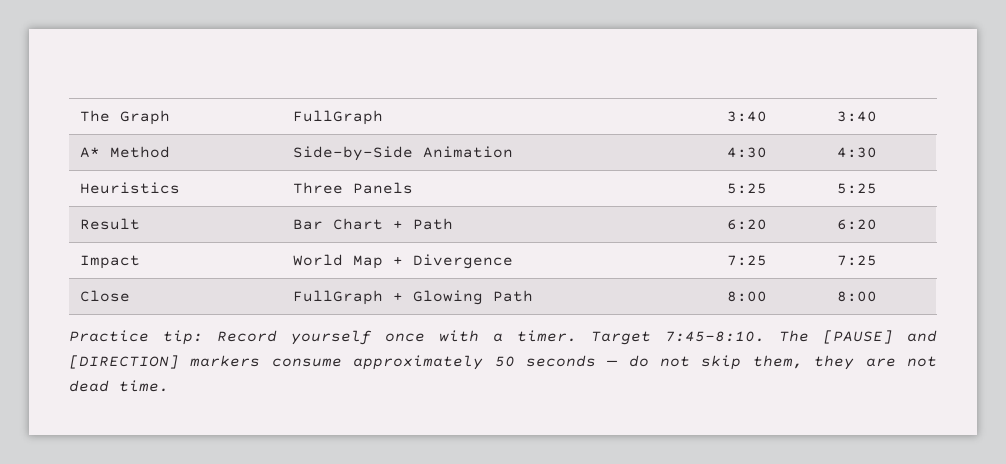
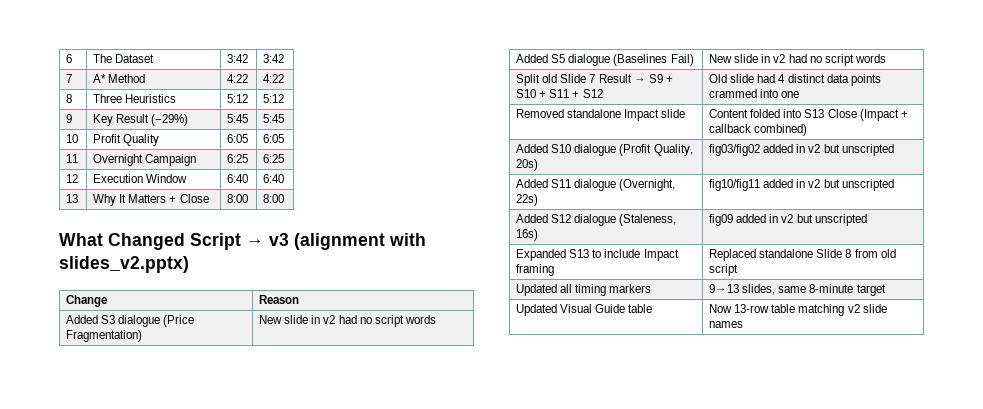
- The Graph | FullGraph | 3:40 | 3:40
- A* Method | Side-by-Side Animation | 4:30 | 4:30
- Heuristics | Three Panels | 5:25 | 5:25
- Result | Bar Chart + Path | 6:20 | 6:20
- Impact | World Map + Divergence | 7:25 | 7:25
- Close | FullGraph + Glowing Path | 8:00 | 8:00
- Practice tip: Record yourself once with a timer. Target 7:45–8:10. The [PAUSE] and [DIRECTION] markers consume approximately 50 seconds — do not skip them, they are not dead time.
+ 6 | The Dataset | 3:42 | 3:42
+ 7 | A* Method | 4:22 | 4:22
+ 8 | Three Heuristics | 5:12 | 5:12
+ 9 | Key Result (−29%) | 5:45 | 5:45
+ 10 | Profit Quality | 6:05 | 6:05
+ 11 | Overnight Campaign | 6:25 | 6:25
+ 12 | Execution Window | 6:40 | 6:40
+ 13 | Why It Matters + Close | 8:00 | 8:00
+ What Changed Script → v3 (alignment with slides_v2.pptx)
+ Change | Reason
+ Added S3 dialogue (Price Fragmentation) | New slide in v2 had no script words
+ Added S5 dialogue (Baselines Fail) | New slide in v2 had no script words
+ Split old Slide 7 Result → S9 + S10 + S11 + S12 | Old slide had 4 distinct data points crammed into one
+ Removed standalone Impact slide | Content folded into S13 Close (Impact + callback combined)
+ Added S10 dialogue (Profit Quality, 20s) | fig03/fig02 added in v2 but unscripted
+ Added S11 dialogue (Overnight, 22s) | fig10/fig11 added in v2 but unscripted
+ Added S12 dialogue (Staleness, 16s) | fig09 added in v2 but unscripted
+ Expanded S13 to include Impact framing | Replaced standalone Slide 8 from old script
+ Updated all timing markers | 9→13 slides, same 8-minute target
+ Updated Visual Guide table | Now 13-row table matching v2 slide names

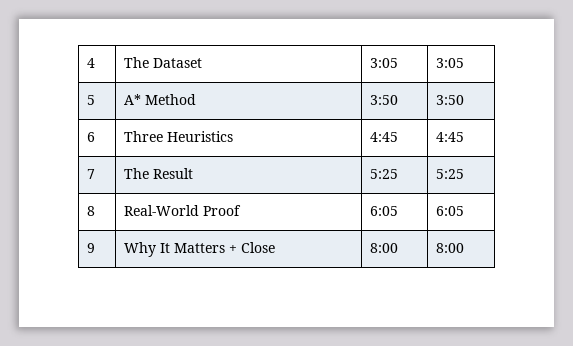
- 6 | The Dataset | 3:42 | 3:42
- 7 | A* Method | 4:22 | 4:22
- 8 | Three Heuristics | 5:12 | 5:12
- 9 | Key Result (−29%) | 5:45 | 5:45
- 10 | Profit Quality | 6:05 | 6:05
- 11 | Overnight Campaign | 6:25 | 6:25
- 12 | Execution Window | 6:40 | 6:40
- 13 | Why It Matters + Close | 8:00 | 8:00
+ 4 | The Dataset | 3:05 | 3:05
+ 5 | A* Method | 3:50 | 3:50
+ 6 | Three Heuristics | 4:45 | 4:45
+ 7 | The Result | 5:25 | 5:25
+ 8 | Real-World Proof | 6:05 | 6:05
+ 9 | Why It Matters + Close | 8:00 | 8:00
- What Changed Script → v3 (alignment with slides_v2.pptx)
- Change | Reason
- Added S3 dialogue (Price Fragmentation) | New slide in v2 had no script words
- Added S5 dialogue (Baselines Fail) | New slide in v2 had no script words
- Split old Slide 7 Result → S9 + S10 + S11 + S12 | Old slide had 4 distinct data points crammed into one
- Removed standalone Impact slide | Content folded into S13 Close (Impact + callback combined)
- Added S10 dialogue (Profit Quality, 20s) | fig03/fig02 added in v2 but unscripted
- Added S11 dialogue (Overnight, 22s) | fig10/fig11 added in v2 but unscripted
- Added S12 dialogue (Staleness, 16s) | fig09 added in v2 but unscripted
- Expanded S13 to include Impact framing | Replaced standalone Slide 8 from old script
- Updated all timing markers | 9→13 slides, same 8-minute target
- Updated Visual Guide table | Now 13-row table matching v2 slide names

